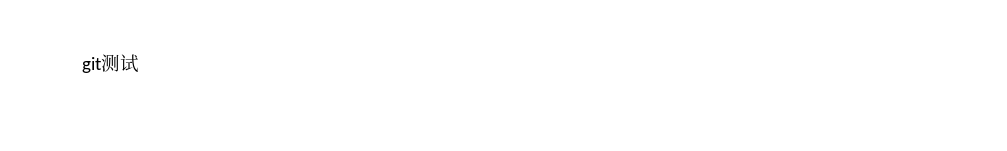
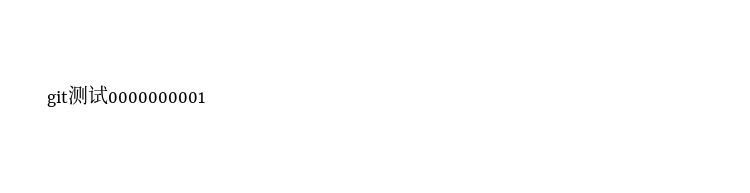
- git测试
+ git测试0000000001

